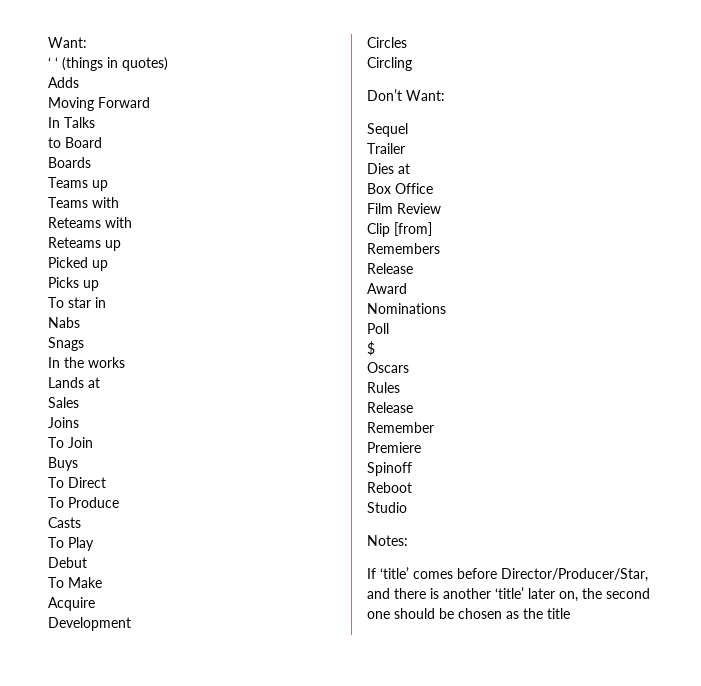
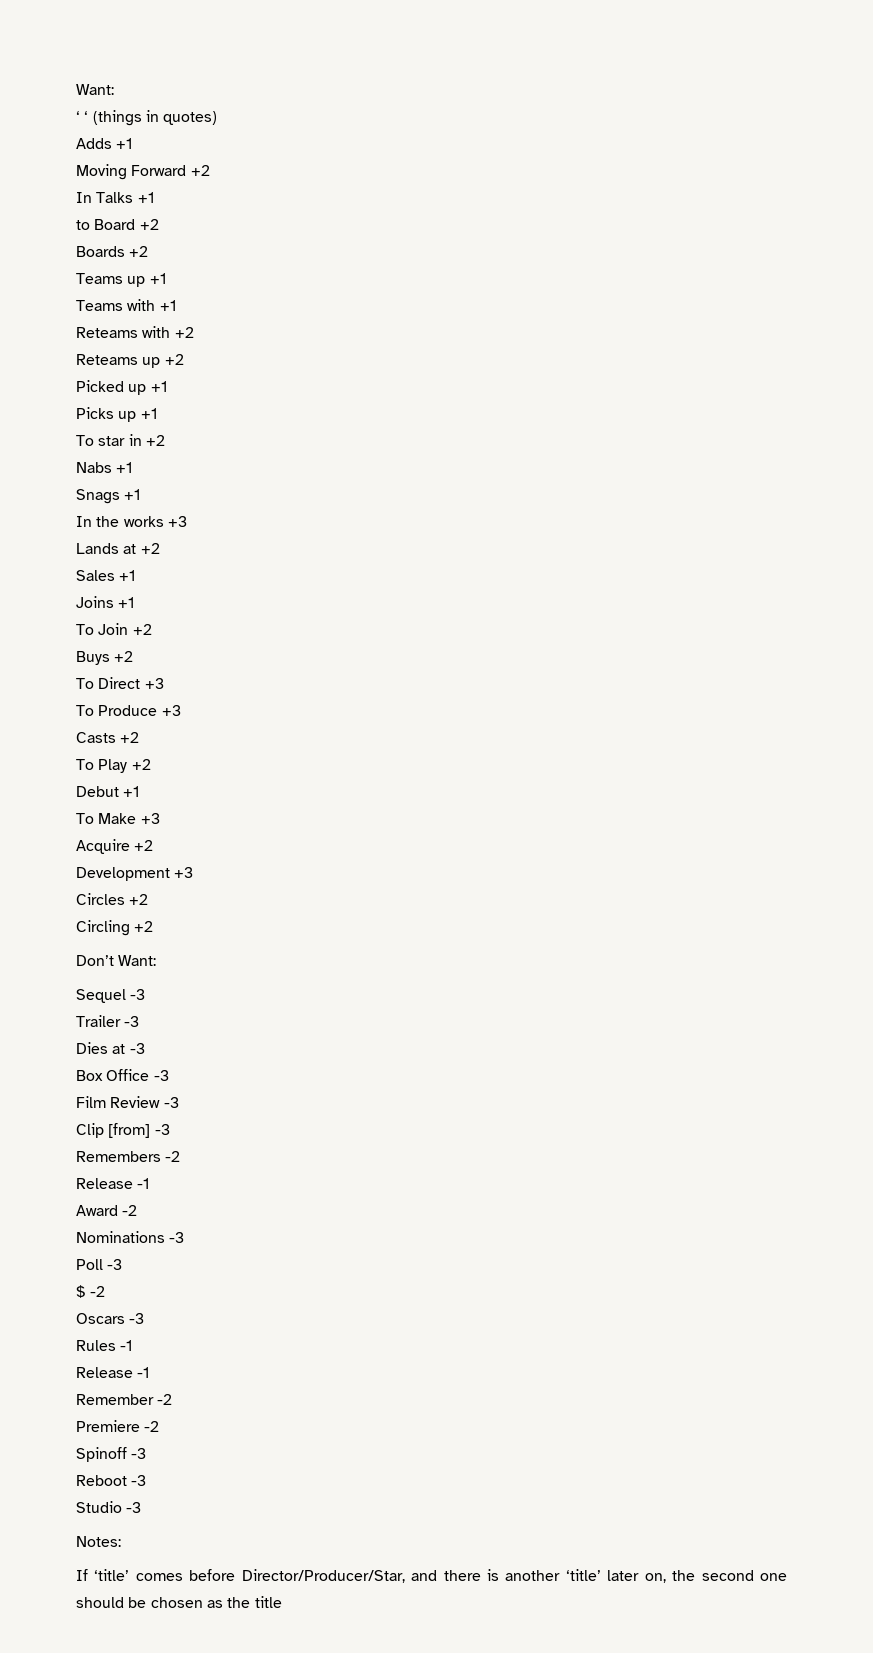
- Adds
+ Adds +1
- Moving Forward
+ Moving Forward +2
- In Talks
+ In Talks +1
- to Board
+ to Board +2
- Boards
+ Boards +2
- Teams up
+ Teams up +1
- Teams with
+ Teams with +1
- Reteams with
+ Reteams with +2
- Reteams up
+ Reteams up +2
- Picked up
+ Picked up +1
- Picks up
+ Picks up +1
- To star in
+ To star in +2
- Nabs
+ Nabs +1
- Snags
+ Snags +1
- In the works
+ In the works +3
- Lands at
+ Lands at +2
- Sales
+ Sales +1
- Joins
+ Joins +1
- To Join
+ To Join +2
- Buys
+ Buys +2
- To Direct
+ To Direct +3
- To Produce
+ To Produce +3
- Casts
+ Casts +2
- To Play
+ To Play +2
- Debut
+ Debut +1
- To Make
+ To Make +3
- Acquire
+ Acquire +2
- Development
+ Development +3
- Circles
+ Circles +2
- Circling
+ Circling +2
- Sequel
+ Sequel -3
- Trailer
+ Trailer -3
- Dies at
+ Dies at -3
- Box Office
+ Box Office -3
- Film Review
+ Film Review -3
- Clip [from]
+ Clip [from] -3
- Remembers
- Release
+ Remembers -2
+ Release -1
- Award
+ Award -2
- Nominations
+ Nominations -3
- Poll
+ Poll -3
- $
+ $ -2
- Oscars
+ Oscars -3
- Rules
- Release
+ Rules -1
+ Release -1
- Remember
+ Remember -2
- Premiere
+ Premiere -2
- Spinoff
+ Spinoff -3
- Reboot
+ Reboot -3
- Studio
+ Studio -3

